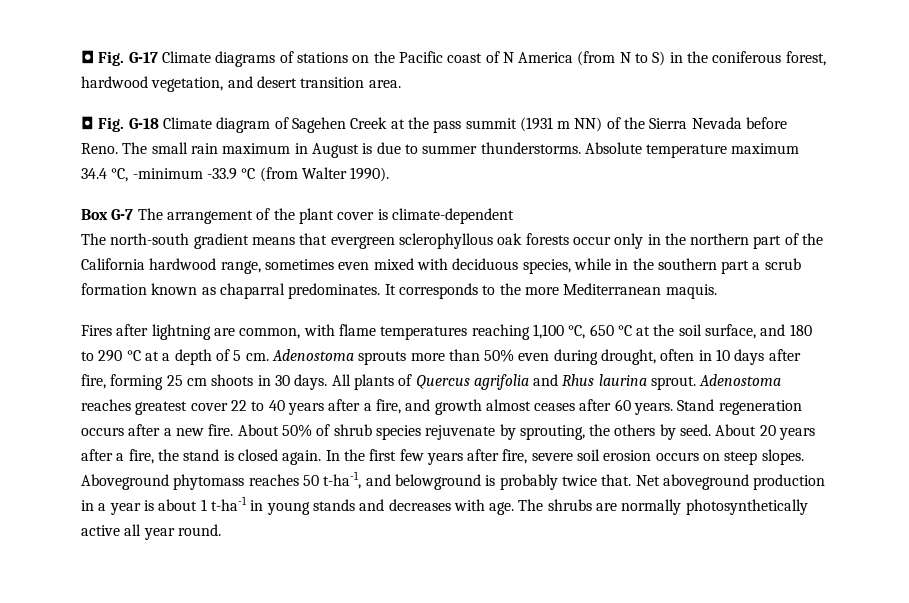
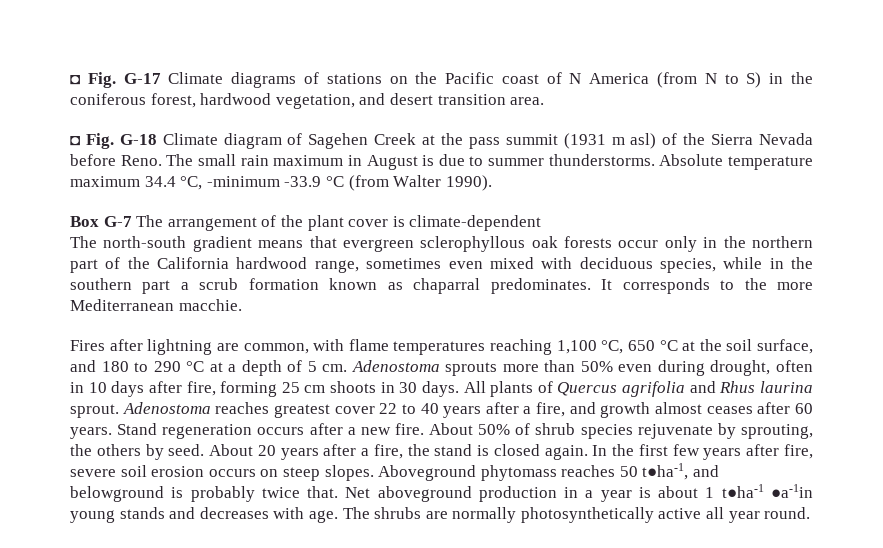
- ◘ Fig. G-18 Climate diagram of Sagehen Creek at the pass summit (1931 m NN) of the Sierra Nevada before Reno.
+ ◘ Fig. G-18 Climate diagram of Sagehen Creek at the pass summit (1931 m asl) of the Sierra Nevada before Reno.
- It corresponds to the more Mediterranean maquis.
+ It corresponds to the more Mediterranean macchie.
- Aboveground phytomass reaches 50 t-ha-1, and belowground is probably twice that.
+ Aboveground phytomass reaches 50 t●ha-1, and belowground is probably twice that.
- Net aboveground production in a year is about 1 t-ha-1 in young stands and decreases with age.
+ Net aboveground production in a year is about 1 t●ha-1 ●a-1in young stands and decreases with age.

